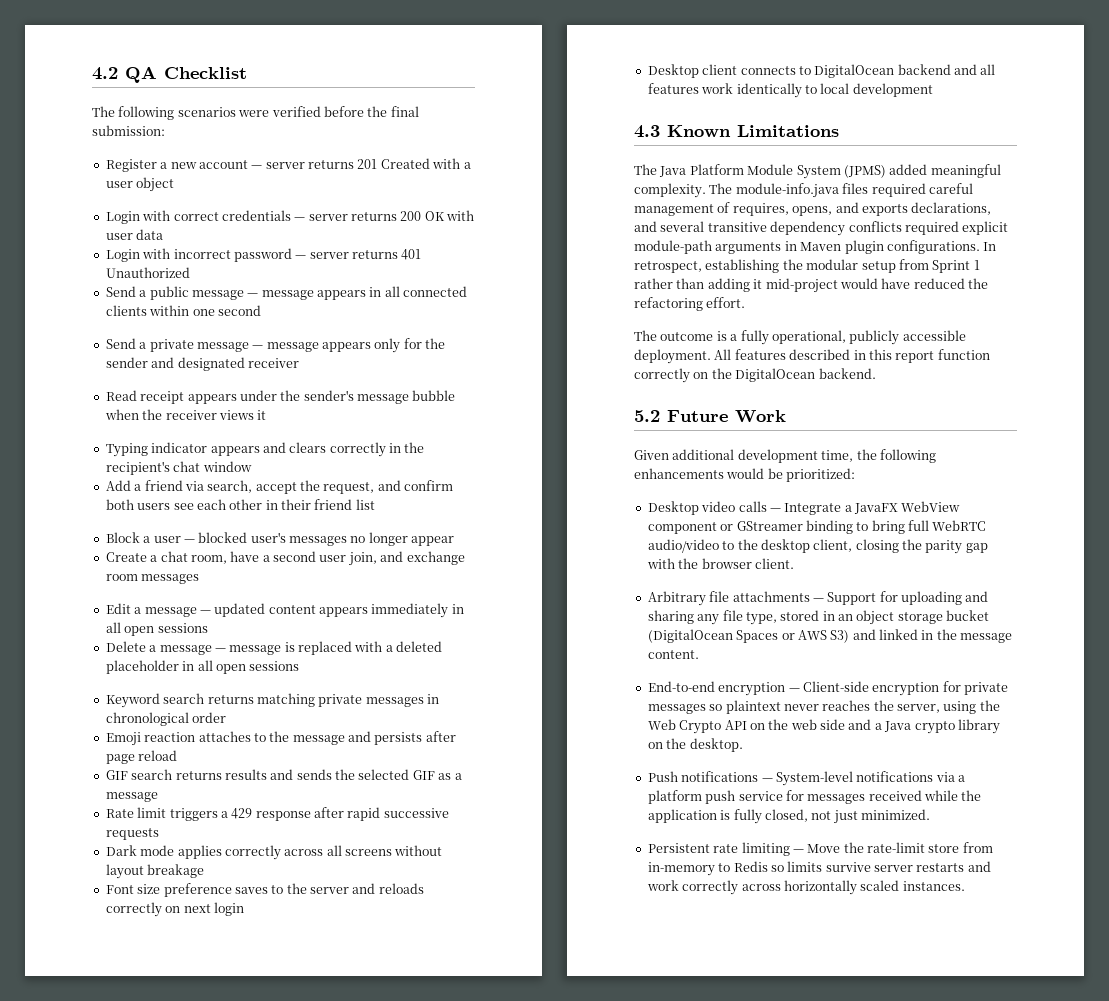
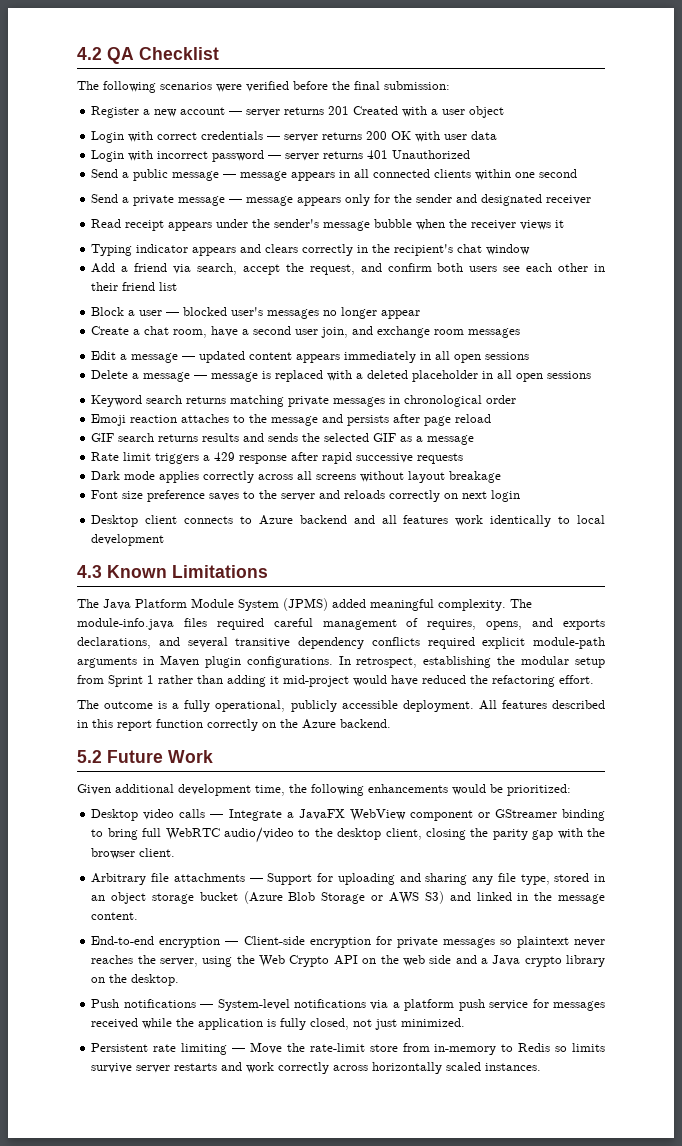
- Desktop client connects to DigitalOcean backend and all features work identically to local development
+ Desktop client connects to Azure backend and all features work identically to local development
- All features described in this report function correctly on the DigitalOcean backend.
+ All features described in this report function correctly on the Azure backend.
- Arbitrary file attachments — Support for uploading and sharing any file type, stored in an object storage bucket (DigitalOcean Spaces or AWS S3) and linked in the message content.
+ Arbitrary file attachments — Support for uploading and sharing any file type, stored in an object storage bucket (Azure Blob Storage or AWS S3) and linked in the message content.

